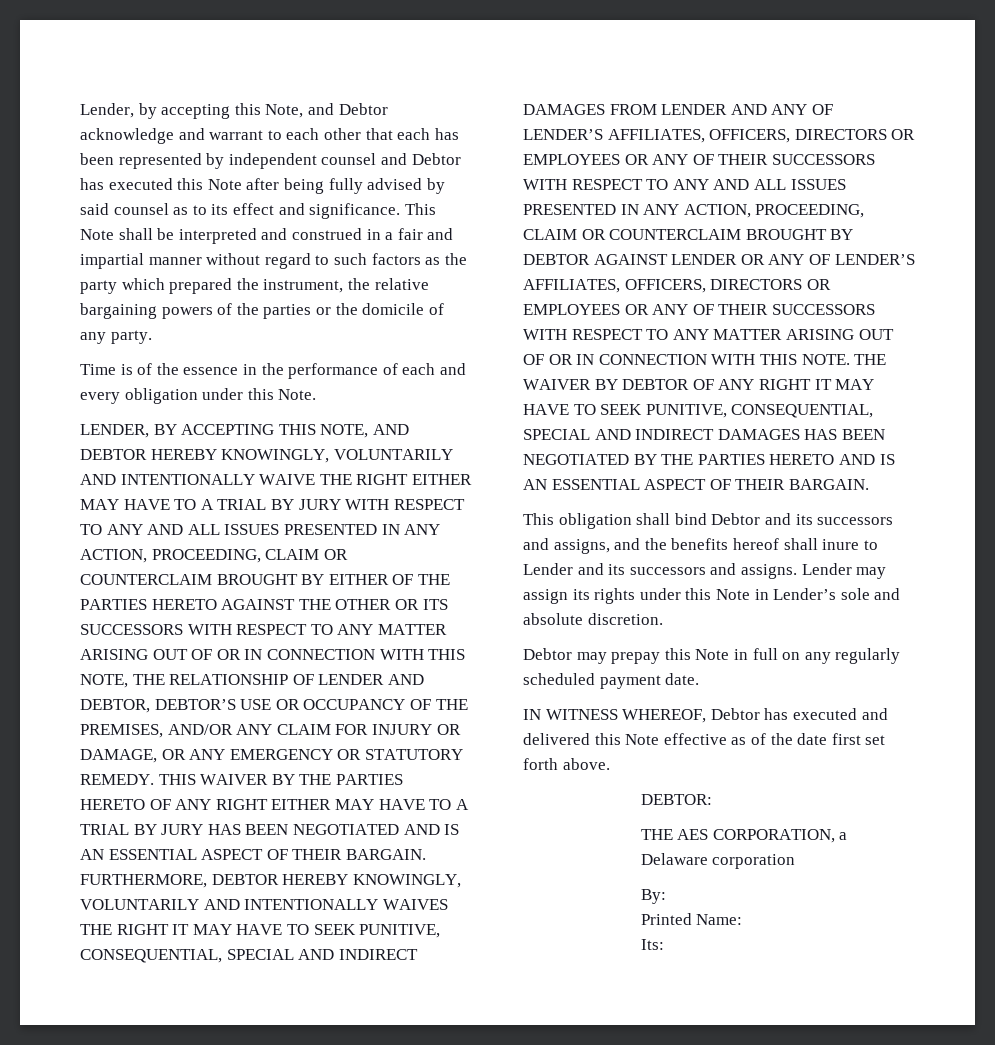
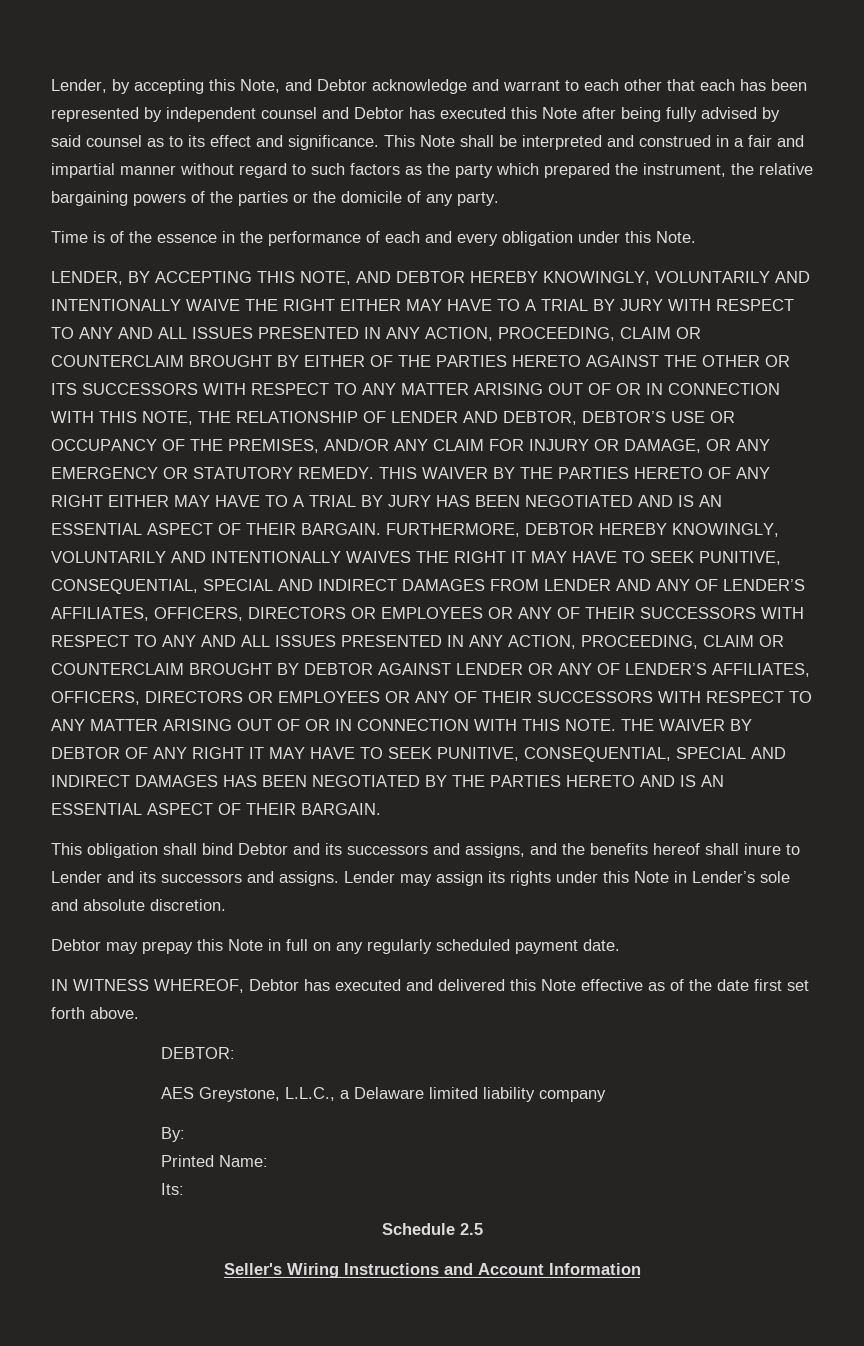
- THE AES CORPORATION, a Delaware corporation
+ AES Greystone, L.L.C., a Delaware limited liability company
  By:
  Printed Name:
  Its:
+ Schedule 2.5
+ Seller's Wiring Instructions and Account Information

